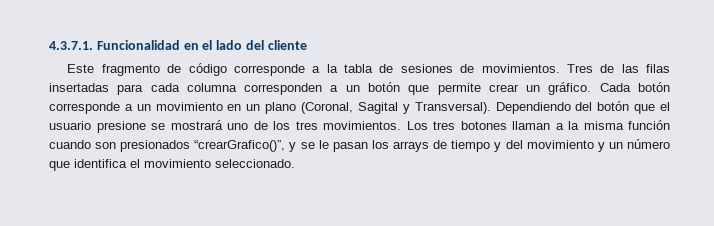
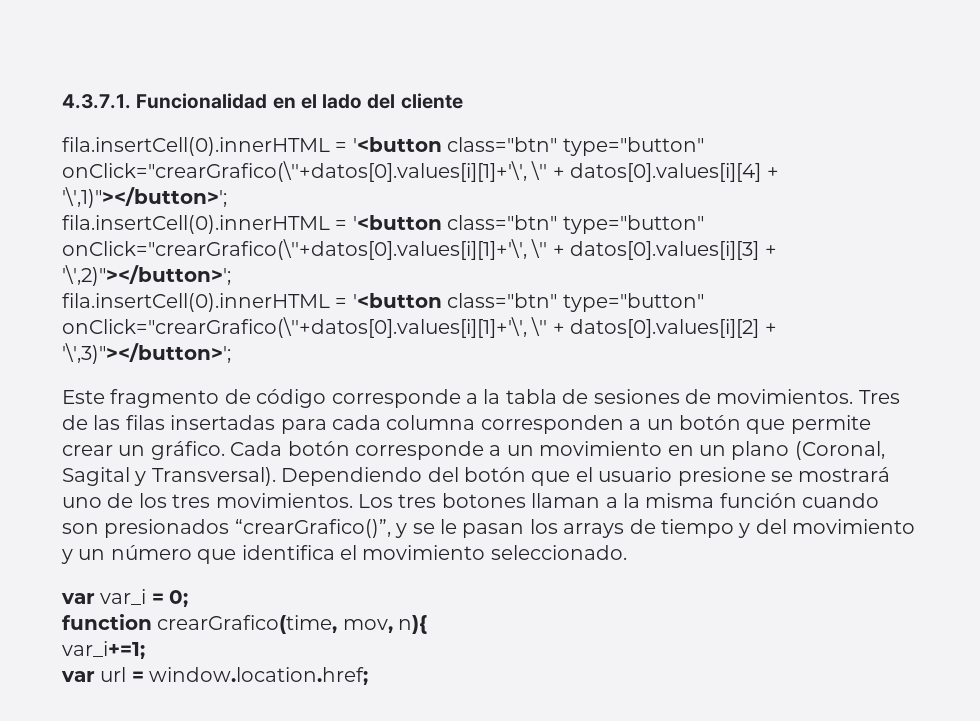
+ fila.insertCell(0).innerHTML = '<button class="btn" type="button" onClick="crearGrafico(\''+datos[0].values[i][1]+'\', \'' + datos[0].values[i][4] + '\',1)"></button>';
+ fila.insertCell(0).innerHTML = '<button class="btn" type="button" onClick="crearGrafico(\''+datos[0].values[i][1]+'\', \'' + datos[0].values[i][3] + '\',2)"></button>';
+ fila.insertCell(0).innerHTML = '<button class="btn" type="button" onClick="crearGrafico(\''+datos[0].values[i][1]+'\', \'' + datos[0].values[i][2] + '\',3)"></button>';
+ var var_i = 0;
+ function crearGrafico(time, mov, n){
+ var_i+=1;
+ var url = window.location.href;

